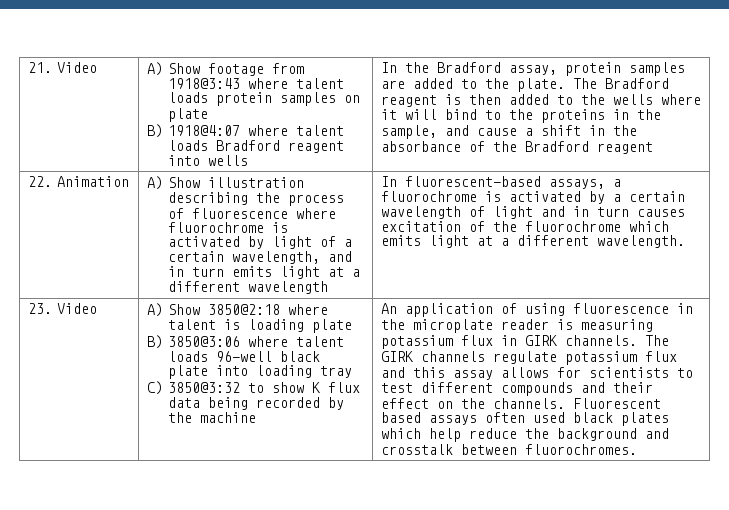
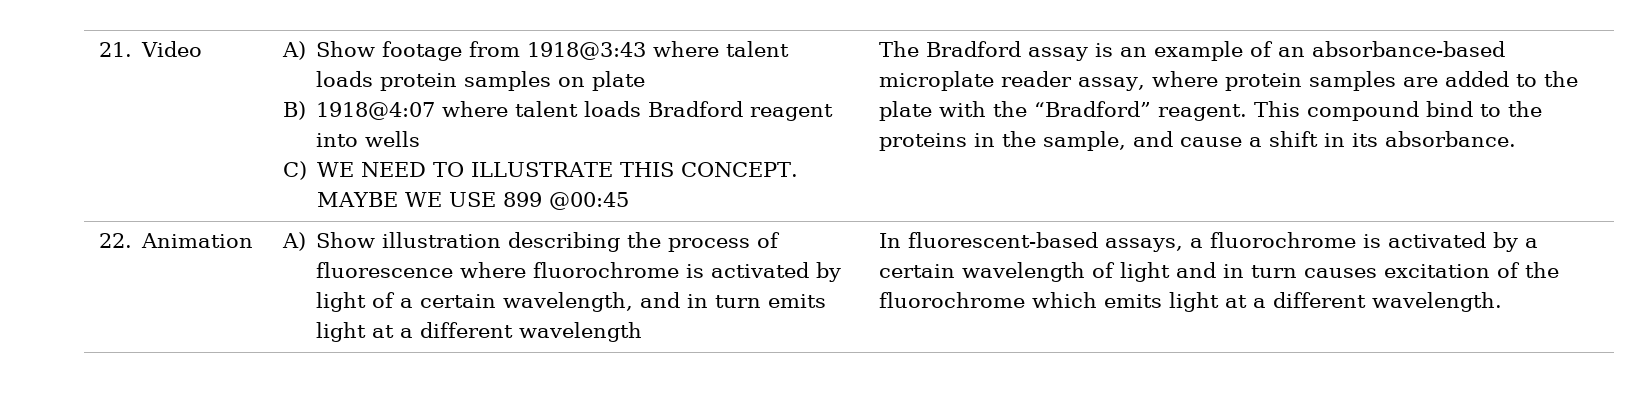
- In the Bradford assay, protein samples are added to the plate. The Bradford reagent is then added to the wells where it will bind to the proteins in the sample, and cause a shift in the absorbance of the Bradford reagent
+ C) WE NEED TO ILLUSTRATE THIS CONCEPT. MAYBE WE USE 899 @00:45 | The Bradford assay is an example of an absorbance-based microplate reader assay, where protein samples are added to the plate with the “Bradford” reagent. This compound bind to the proteins in the sample, and cause a shift in its absorbance.
- 23. Video | A) Show 3850@2:18 where talent is loading plate
- B) 3850@3:06 where talent loads 96-well black plate into loading tray
- C) 3850@3:32 to show K flux data being recorded by the machine | An application of using fluorescence in the microplate reader is measuring potassium flux in GIRK channels. The GIRK channels regulate potassium flux and this assay allows for scientists to test different compounds and their effect on the channels. Fluorescent based assays often used black plates which help reduce the background and crosstalk between fluorochromes.

